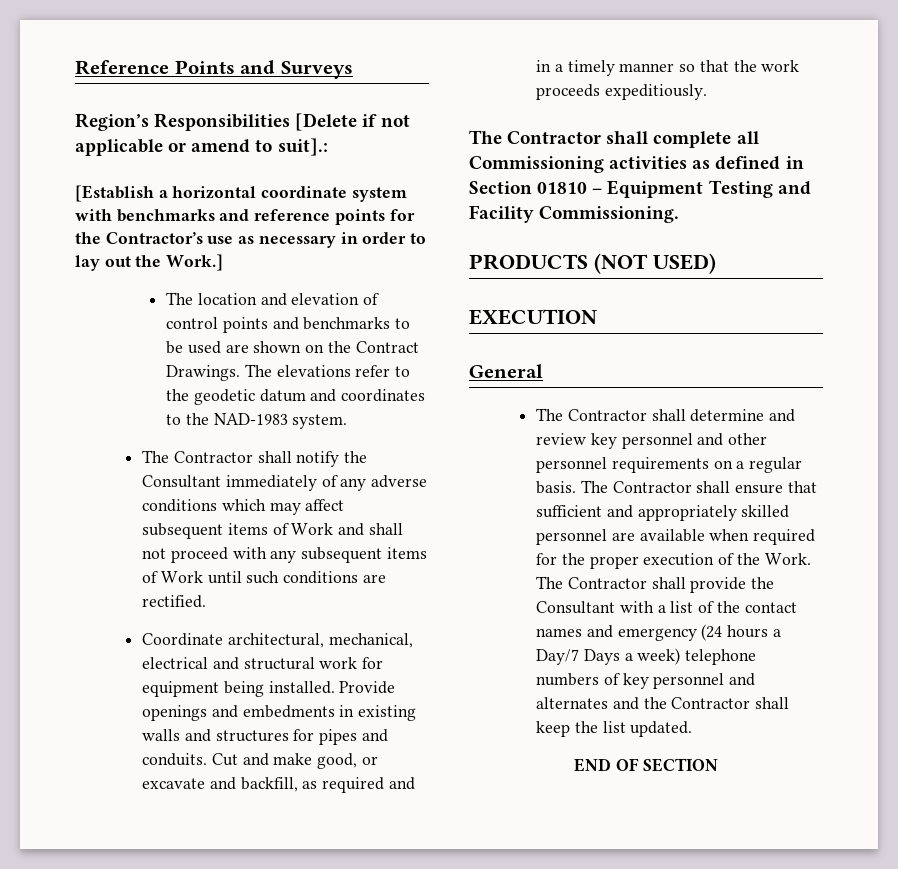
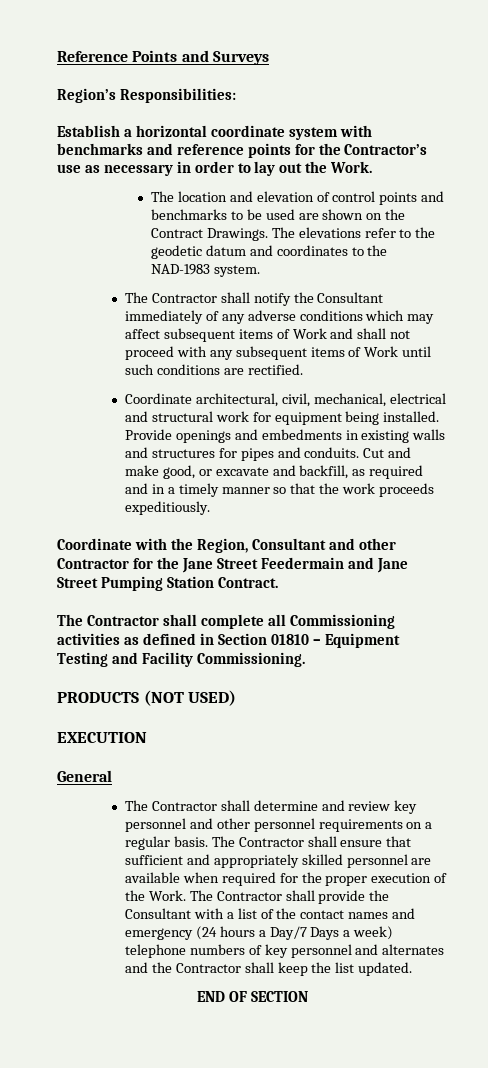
- Region’s Responsibilities [Delete if not applicable or amend to suit].:
- [Establish a horizontal coordinate system with benchmarks and reference points for the Contractor’s use as necessary in order to lay out the Work.]
+ Region’s Responsibilities:
+ Establish a horizontal coordinate system with benchmarks and reference points for the Contractor’s use as necessary in order to lay out the Work.
- Coordinate architectural, mechanical, electrical and structural work for equipment being installed.
+ Coordinate architectural, civil, mechanical, electrical and structural work for equipment being installed.
+ Coordinate with the Region, Consultant and other Contractor for the Jane Street Feedermain and Jane Street Pumping Station Contract.

